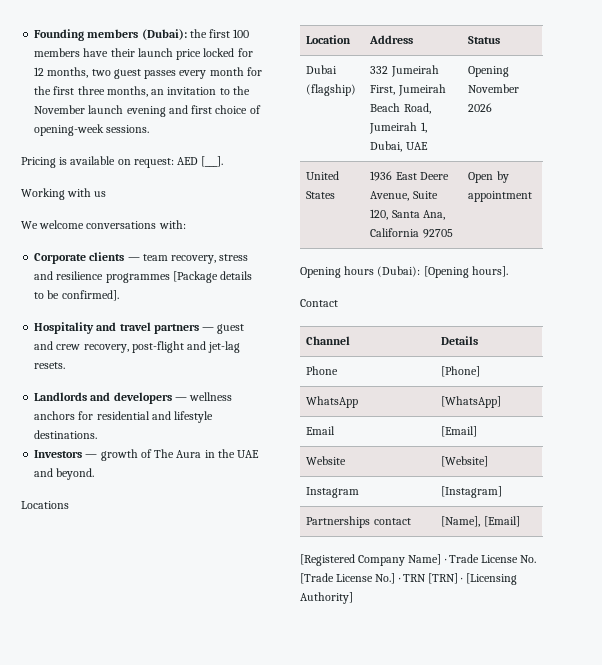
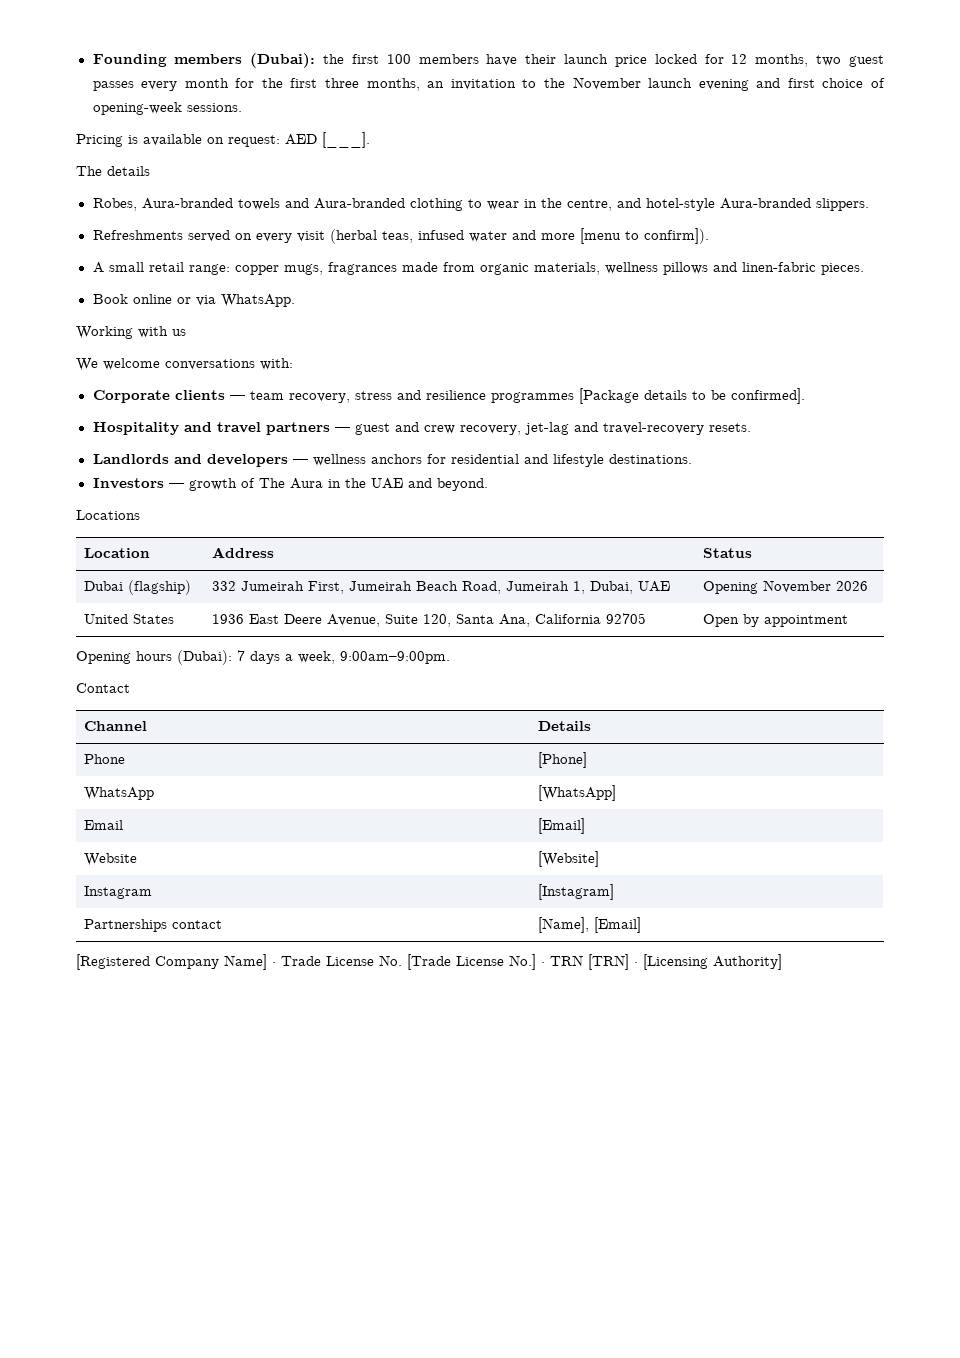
+ The details
+ Robes, Aura-branded towels and Aura-branded clothing to wear in the centre, and hotel-style Aura-branded slippers.
+ Refreshments served on every visit (herbal teas, infused water and more [menu to confirm]).
+ A small retail range: copper mugs, fragrances made from organic materials, wellness pillows and linen-fabric pieces.
+ Book online or via WhatsApp.
- Hospitality and travel partners — guest and crew recovery, post-flight and jet-lag resets.
+ Hospitality and travel partners — guest and crew recovery, jet-lag and travel-recovery resets.
- Opening hours (Dubai): [Opening hours].
+ Opening hours (Dubai): 7 days a week, 9:00am–9:00pm.

